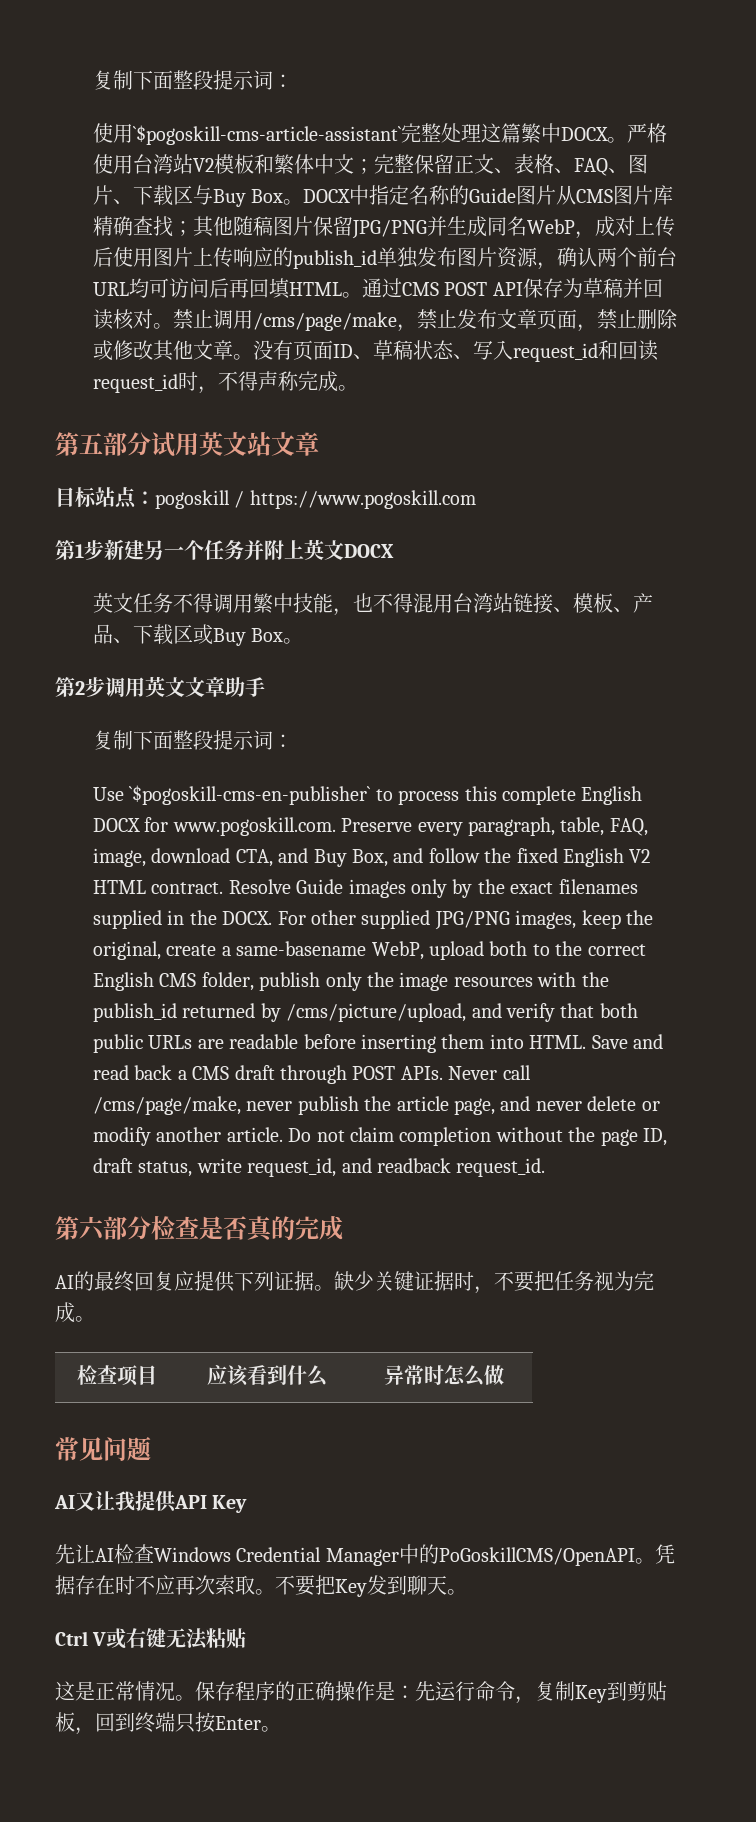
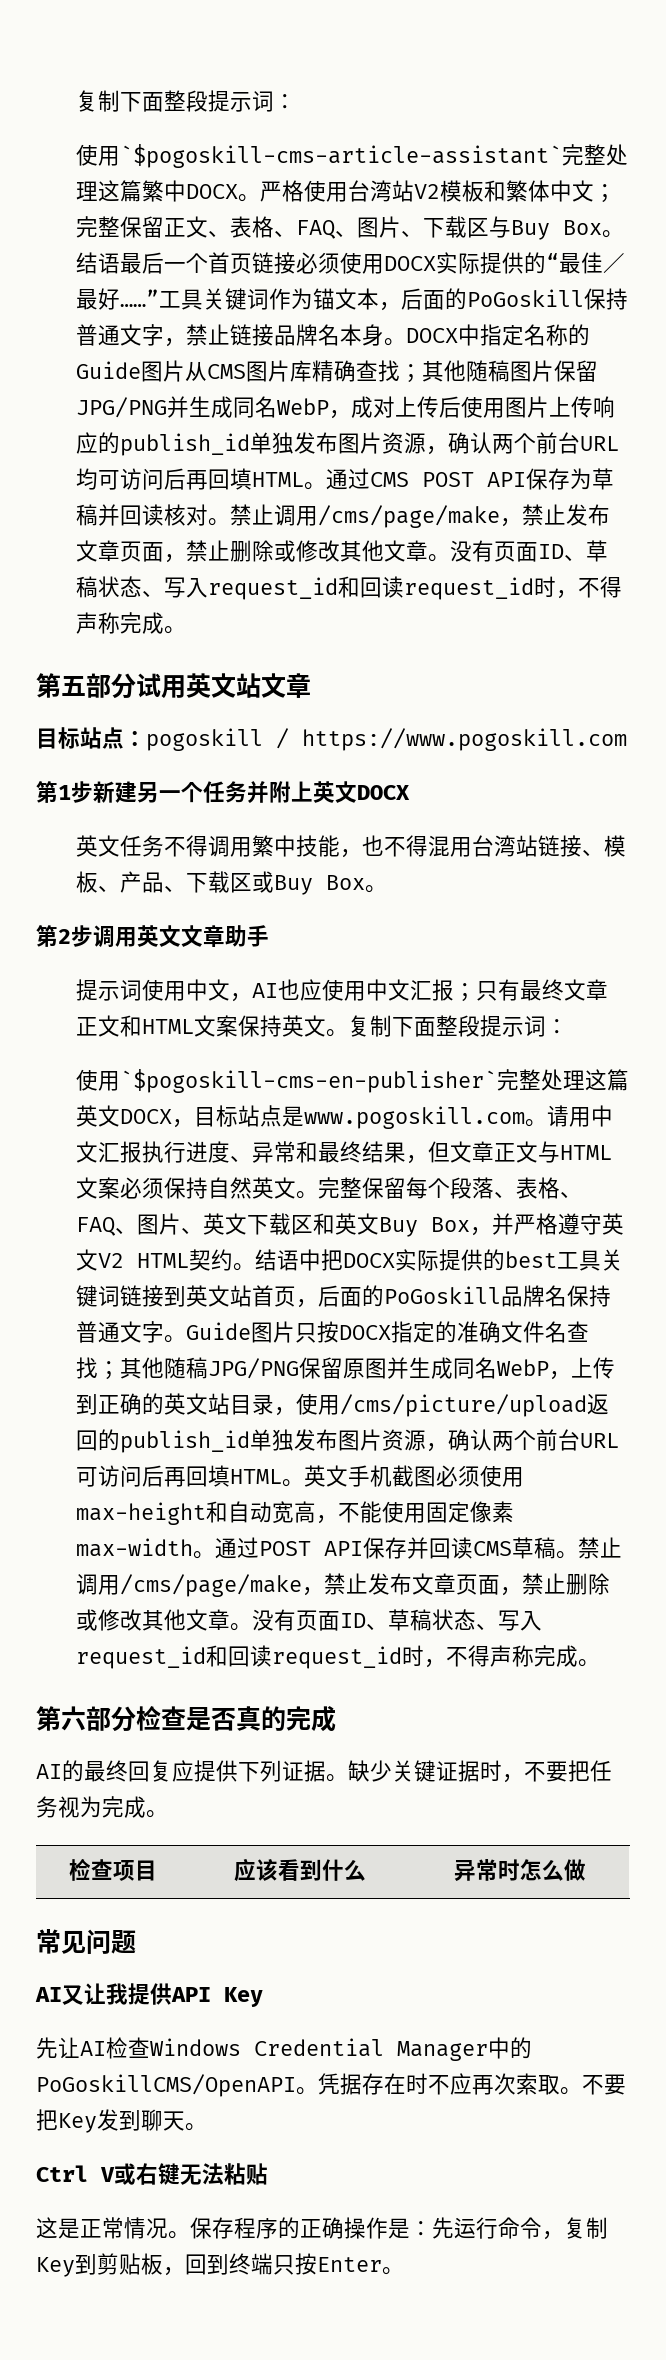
+ 结语最后一个首页链接必须使用DOCX实际提供的“最佳／最好……”工具关键词作为锚文本，后面的PoGoskill保持普通文字，禁止链接品牌名本身。
  第2步调用英文文章助手
- 复制下面整段提示词：
- Use `$pogoskill-cms-en-publisher` to process this complete English DOCX for www.pogoskill.com. Preserve every paragraph, table, FAQ, image, download CTA, and Buy Box, and follow the fixed English V2 HTML contract. Resolve Guide images only by the exact filenames supplied in the DOCX. For other supplied JPG/PNG images, keep the original, create a same-basename WebP, upload both to the correct English CMS folder, publish only the image resources with the publish_id returned by /cms/picture/upload, and verify that both public URLs are readable before inserting them into HTML. Save and read back a CMS draft through POST APIs. Never call /cms/page/make, never publish the article page, and never delete or modify another article. Do not claim completion without the page ID, draft status, write request_id, and readback request_id.
+ 提示词使用中文，AI也应使用中文汇报；只有最终文章正文和HTML文案保持英文。复制下面整段提示词：
+ 使用`$pogoskill-cms-en-publisher`完整处理这篇英文DOCX，目标站点是www.pogoskill.com。请用中文汇报执行进度、异常和最终结果，但文章正文与HTML文案必须保持自然英文。完整保留每个段落、表格、FAQ、图片、英文下载区和英文Buy Box，并严格遵守英文V2 HTML契约。结语中把DOCX实际提供的best工具关键词链接到英文站首页，后面的PoGoskill品牌名保持普通文字。Guide图片只按DOCX指定的准确文件名查找；其他随稿JPG/PNG保留原图并生成同名WebP，上传到正确的英文站目录，使用/cms/picture/upload返回的publish_id单独发布图片资源，确认两个前台URL可访问后再回填HTML。英文手机截图必须使用max-height和自动宽高，不能使用固定像素max-width。通过POST API保存并回读CMS草稿。禁止调用/cms/page/make，禁止发布文章页面，禁止删除或修改其他文章。没有页面ID、草稿状态、写入request_id和回读request_id时，不得声称完成。

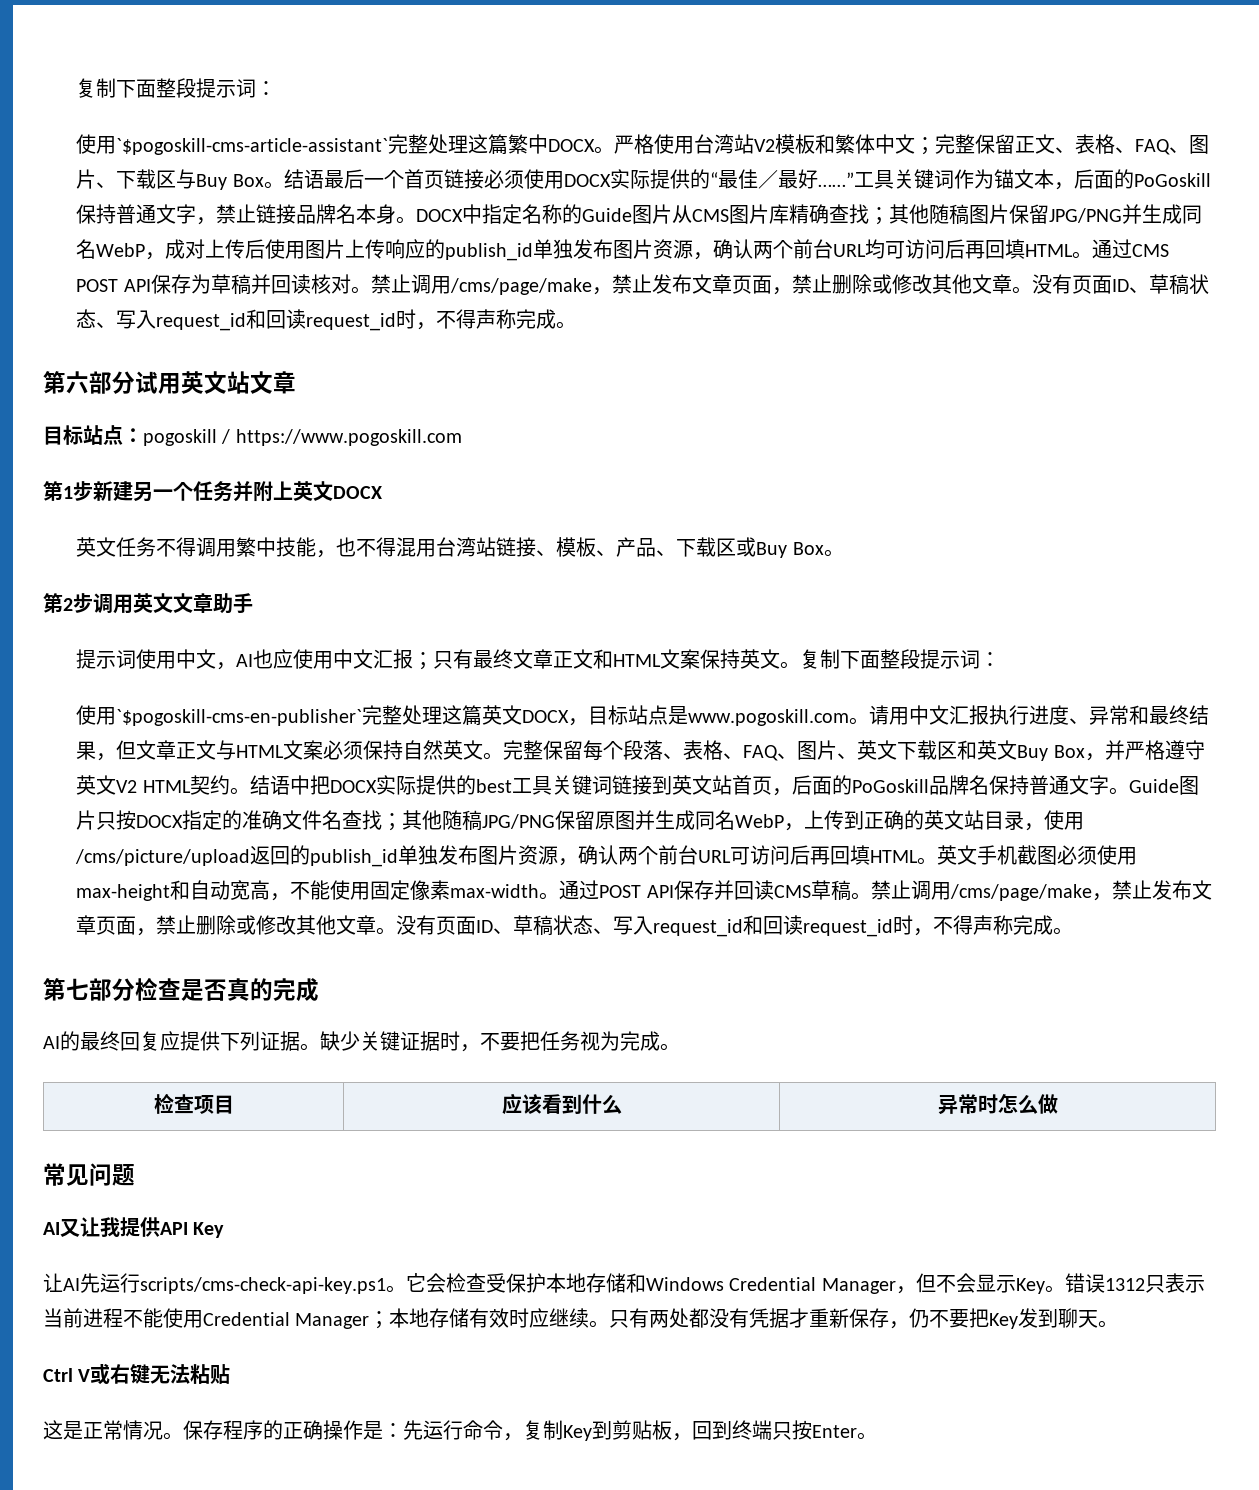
- 第五部分试用英文站文章
+ 第六部分试用英文站文章
- 第六部分检查是否真的完成
+ 第七部分检查是否真的完成
- 先让AI检查Windows Credential Manager中的PoGoskillCMS/OpenAPI。凭据存在时不应再次索取。不要把Key发到聊天。
+ 让AI先运行scripts/cms-check-api-key.ps1。它会检查受保护本地存储和Windows Credential Manager，但不会显示Key。错误1312只表示当前进程不能使用Credential Manager；本地存储有效时应继续。只有两处都没有凭据才重新保存，仍不要把Key发到聊天。

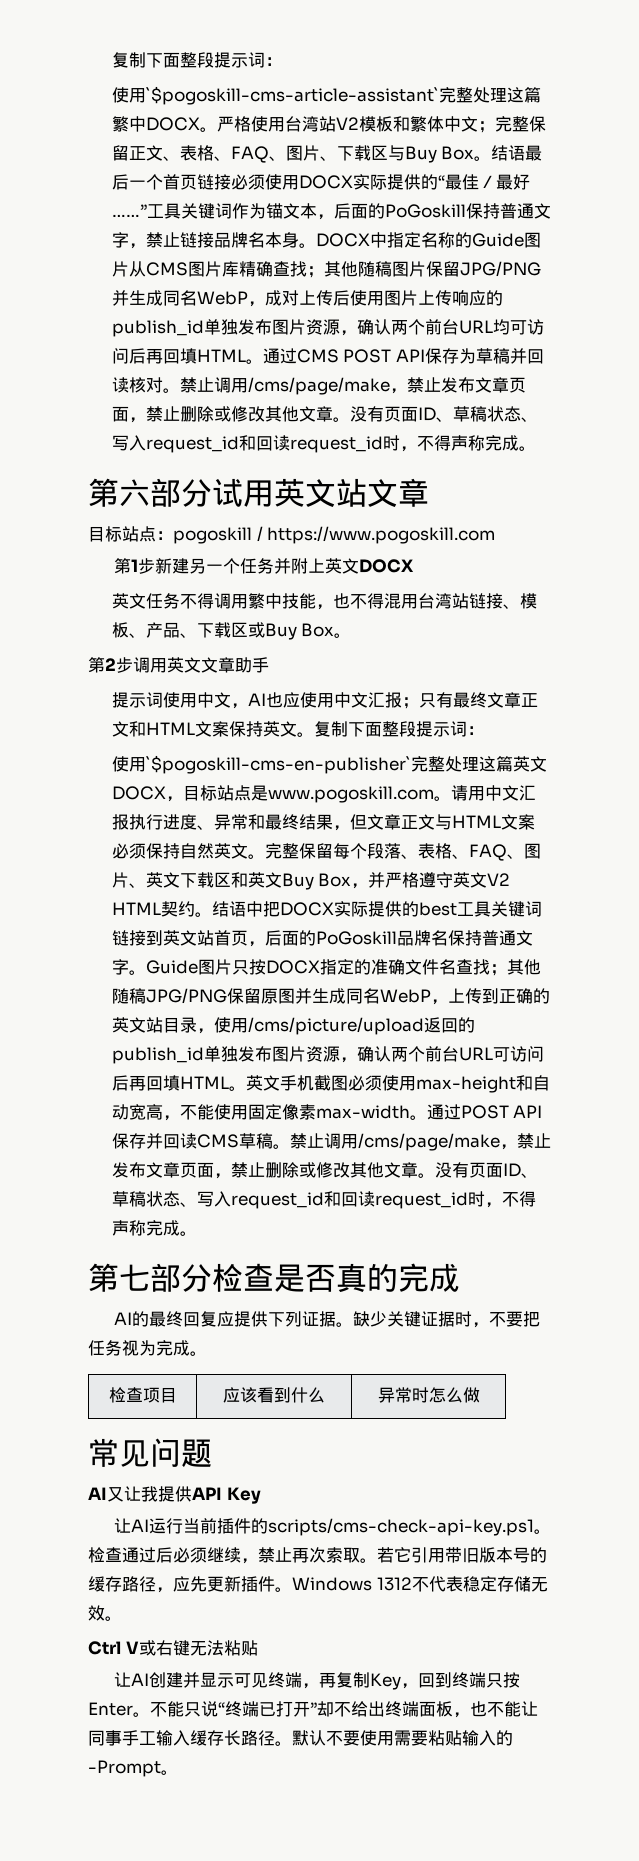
- 让AI先运行scripts/cms-check-api-key.ps1。它会检查受保护本地存储和Windows Credential Manager，但不会显示Key。错误1312只表示当前进程不能使用Credential Manager；本地存储有效时应继续。只有两处都没有凭据才重新保存，仍不要把Key发到聊天。
+ 让AI运行当前插件的scripts/cms-check-api-key.ps1。检查通过后必须继续，禁止再次索取。若它引用带旧版本号的缓存路径，应先更新插件。Windows 1312不代表稳定存储无效。
- 这是正常情况。保存程序的正确操作是：先运行命令，复制Key到剪贴板，回到终端只按Enter。
+ 让AI创建并显示可见终端，再复制Key，回到终端只按Enter。
+ 不能只说“终端已打开”却不给出终端面板，也不能让同事手工输入缓存长路径。默认不要使用需要粘贴输入的-Prompt。

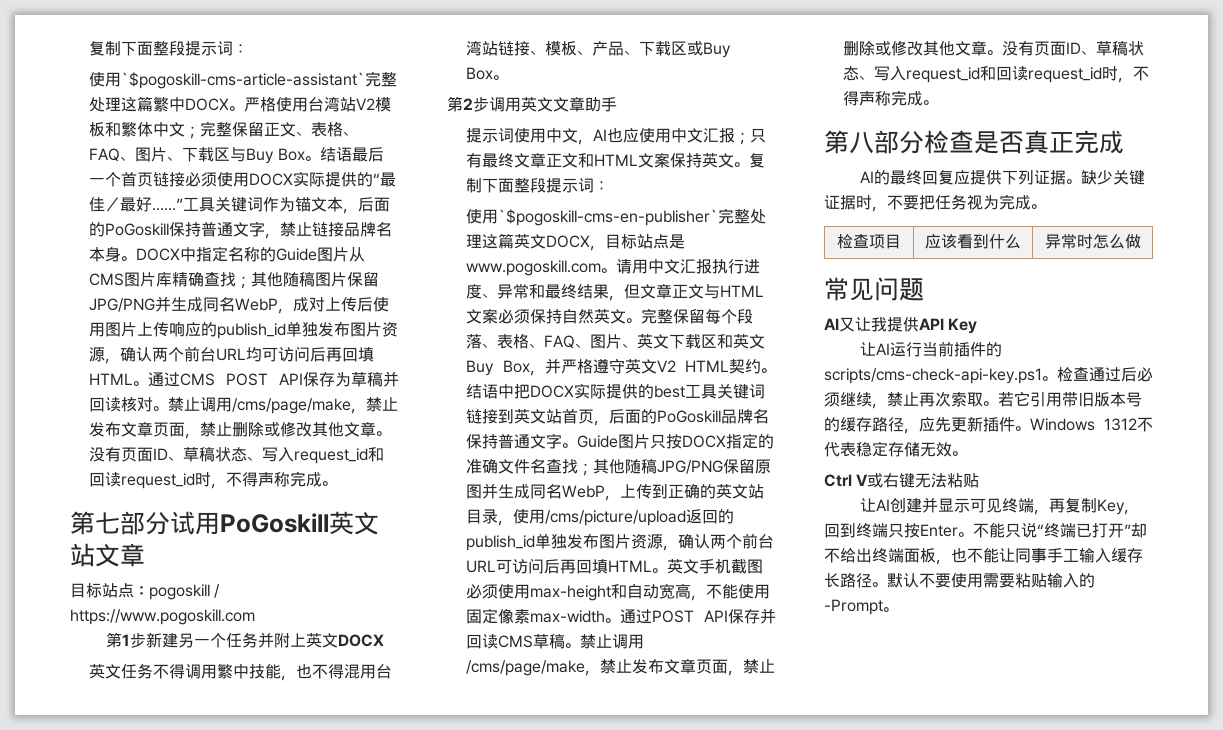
- 第六部分试用英文站文章
+ 第七部分试用PoGoskill英文站文章
- 第七部分检查是否真的完成
+ 第八部分检查是否真正完成

